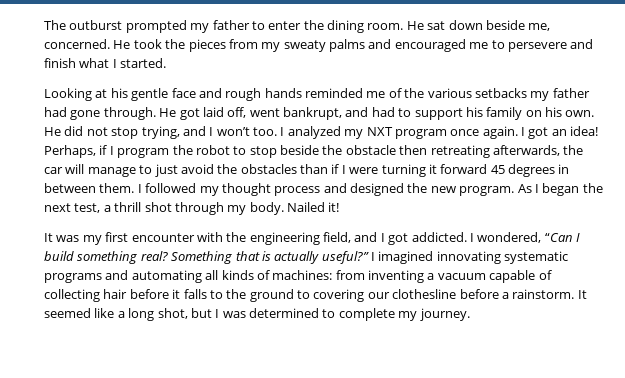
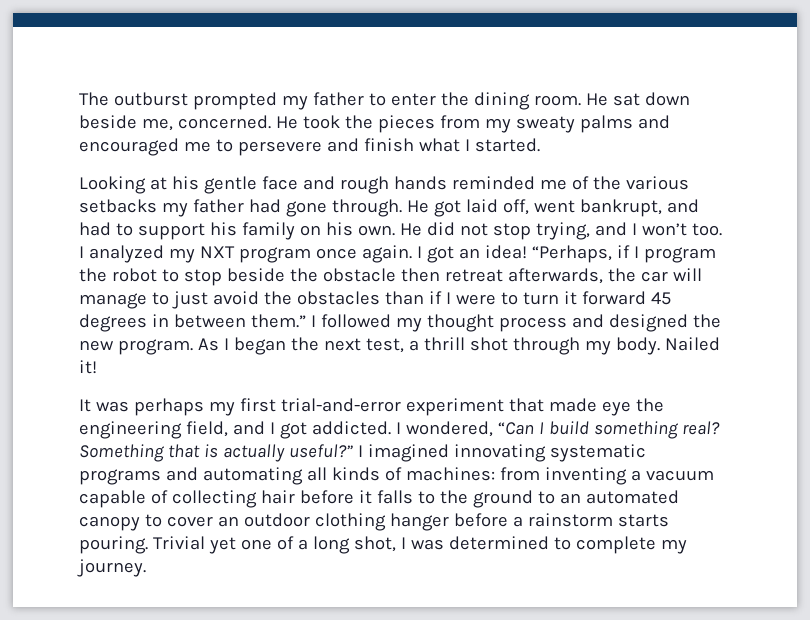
- Perhaps, if I program the robot to stop beside the obstacle then retreating afterwards, the car will manage to just avoid the obstacles than if I were turning it forward 45 degrees in between them.
+ “Perhaps, if I program the robot to stop beside the obstacle then retreat afterwards, the car will manage to just avoid the obstacles than if I were to turn it forward 45 degrees in between them.”
- It was my first encounter with the engineering field, and I got addicted.
+ It was perhaps my first trial-and-error experiment that made eye the engineering field, and I got addicted.
- I imagined innovating systematic programs and automating all kinds of machines: from inventing a vacuum capable of collecting hair before it falls to the ground to covering our clothesline before a rainstorm. It seemed like a long shot, but I was determined to complete my journey.
+ I imagined innovating systematic programs and automating all kinds of machines: from inventing a vacuum capable of collecting hair before it falls to the ground to an automated canopy to cover an outdoor clothing hanger before a rainstorm starts pouring. Trivial yet one of a long shot, I was determined to complete my journey.

